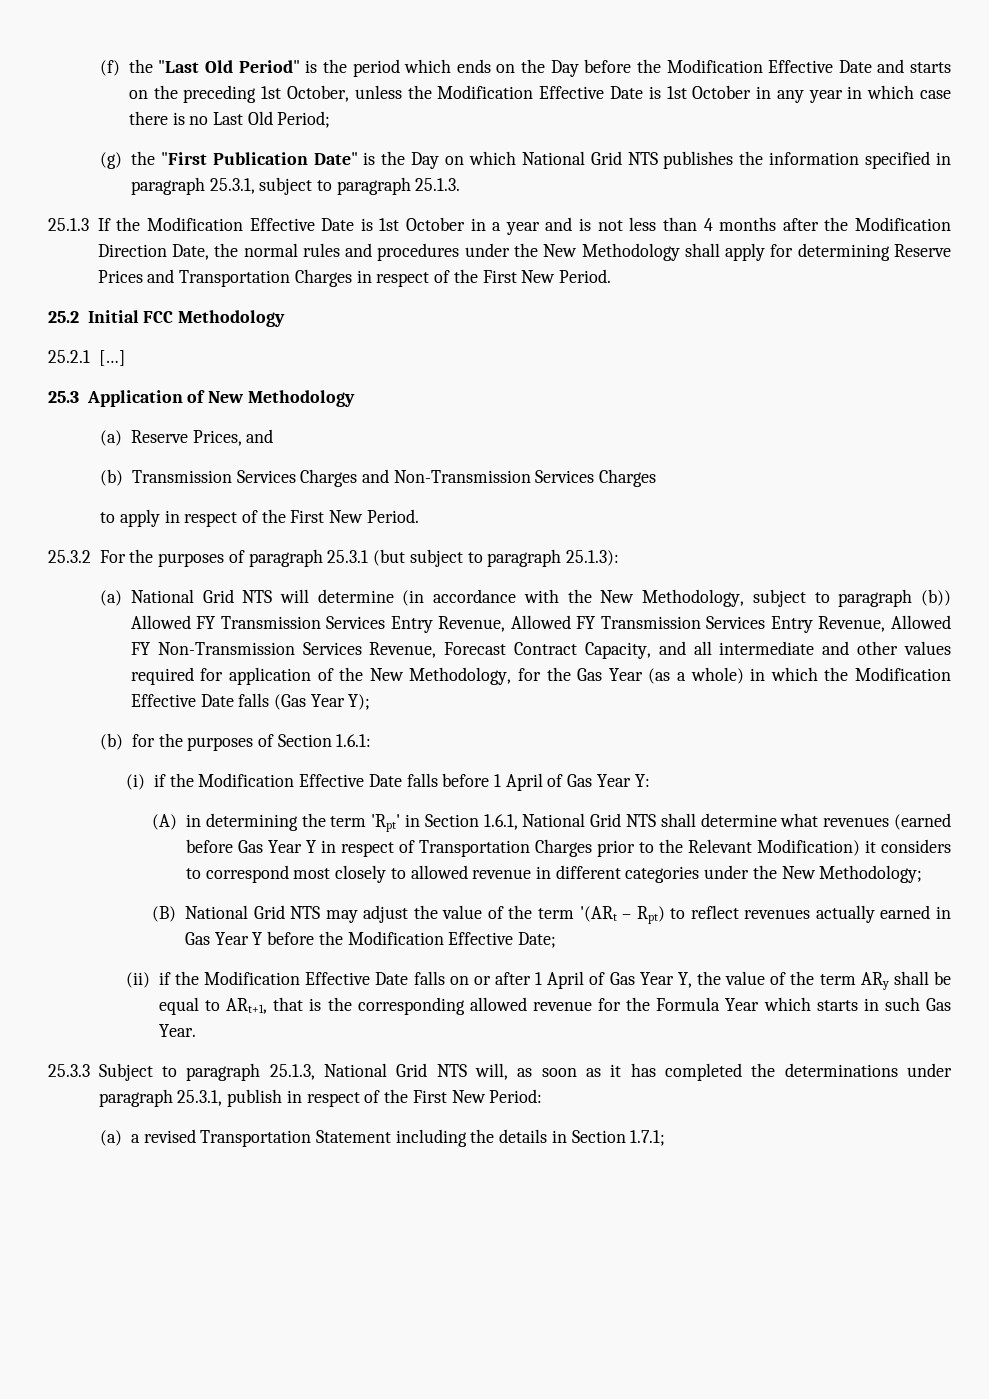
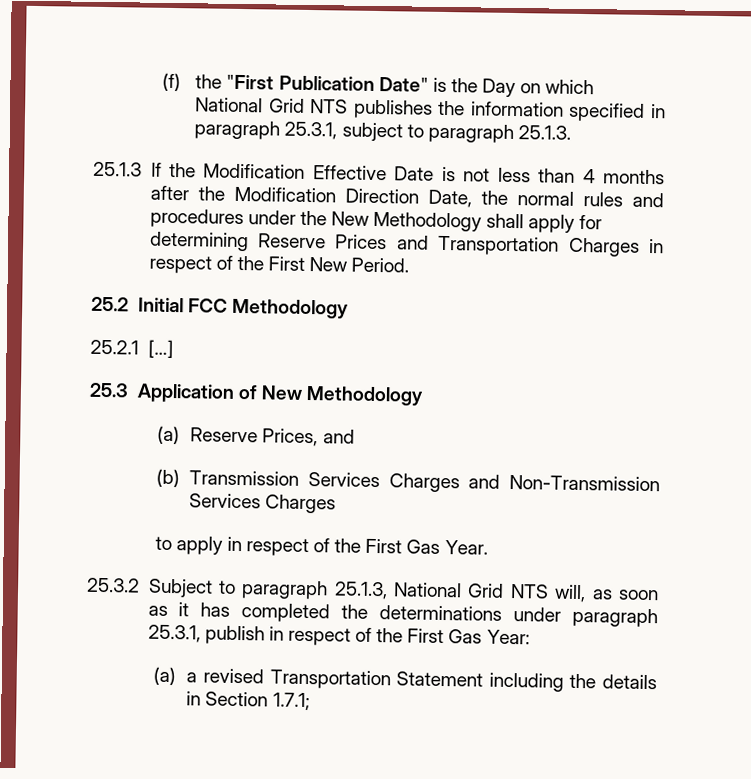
- (f) the "Last Old Period" is the period which ends on the Day before the Modification Effective Date and starts on the preceding 1st October, unless the Modification Effective Date is 1st October in any year in which case there is no Last Old Period;
- (g) the "First Publication Date" is the Day on which National Grid NTS publishes the information specified in paragraph 25.3.1, subject to paragraph 25.1.3.
+ (f) the "First Publication Date" is the Day on which National Grid NTS publishes the information specified in paragraph 25.3.1, subject to paragraph 25.1.3.
- 25.1.3 If the Modification Effective Date is 1st October in a year and is not less than 4 months after the Modification Direction Date, the normal rules and procedures under the New Methodology shall apply for determining Reserve Prices and Transportation Charges in respect of the First New Period.
+ 25.1.3 If the Modification Effective Date is not less than 4 months after the Modification Direction Date, the normal rules and procedures under the New Methodology shall apply for determining Reserve Prices and Transportation Charges in respect of the First New Period.
- to apply in respect of the First New Period.
- 25.3.2 For the purposes of paragraph 25.3.1 (but subject to paragraph 25.1.3):
- (a) National Grid NTS will determine (in accordance with the New Methodology, subject to paragraph (b)) Allowed FY Transmission Services Entry Revenue, Allowed FY Transmission Services Entry Revenue, Allowed FY Non-Transmission Services Revenue, Forecast Contract Capacity, and all intermediate and other values required for application of the New Methodology, for the Gas Year (as a whole) in which the Modification Effective Date falls (Gas Year Y);
- (b) for the purposes of Section 1.6.1:
- (i) if the Modification Effective Date falls before 1 April of Gas Year Y:
- (A) in determining the term 'Rpt' in Section 1.6.1, National Grid NTS shall determine what revenues (earned before Gas Year Y in respect of Transportation Charges prior to the Relevant Modification) it considers to correspond most closely to allowed revenue in different categories under the New Methodology;
- (B) National Grid NTS may adjust the value of the term '(ARt – Rpt) to reflect revenues actually earned in Gas Year Y before the Modification Effective Date;
- (ii) if the Modification Effective Date falls on or after 1 April of Gas Year Y, the value of the term ARy shall be equal to ARt+1, that is the corresponding allowed revenue for the Formula Year which starts in such Gas Year.
+ to apply in respect of the First Gas Year.
- 25.3.3 Subject to paragraph 25.1.3, National Grid NTS will, as soon as it has completed the determinations under paragraph 25.3.1, publish in respect of the First New Period:
+ 25.3.2 Subject to paragraph 25.1.3, National Grid NTS will, as soon as it has completed the determinations under paragraph 25.3.1, publish in respect of the First Gas Year:

